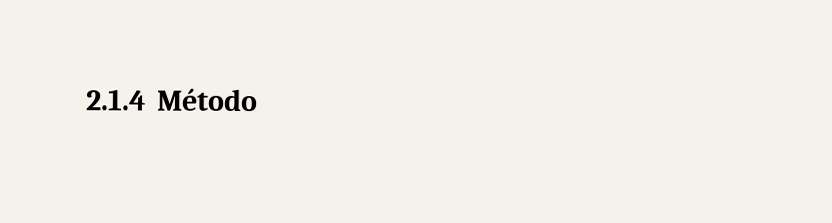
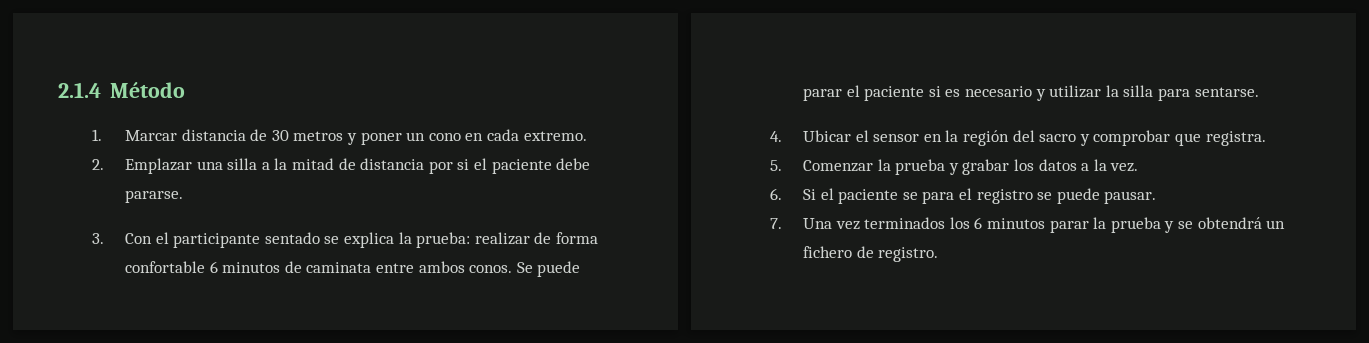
+ 1. Marcar distancia de 30 metros y poner un cono en cada extremo.
+ 2. Emplazar una silla a la mitad de distancia por si el paciente debe pararse.
+ 3. Con el participante sentado se explica la prueba: realizar de forma confortable 6 minutos de caminata entre ambos conos. Se puede parar el paciente si es necesario y utilizar la silla para sentarse.
+ 4. Ubicar el sensor en la región del sacro y comprobar que registra.
+ 5. Comenzar la prueba y grabar los datos a la vez.
+ 6. Si el paciente se para el registro se puede pausar.
+ 7. Una vez terminados los 6 minutos parar la prueba y se obtendrá un fichero de registro.

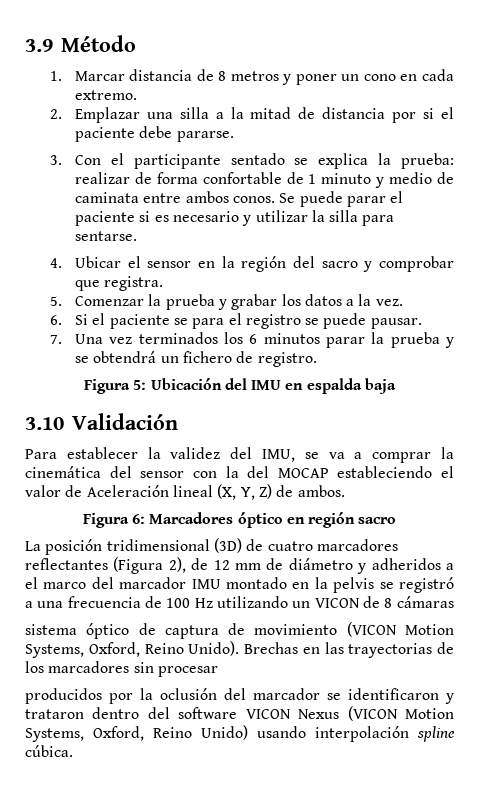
- 2.1.4 Método
+ 3.9 Método
- 1. Marcar distancia de 30 metros y poner un cono en cada extremo.
+ 1. Marcar distancia de 8 metros y poner un cono en cada extremo.
- 3. Con el participante sentado se explica la prueba: realizar de forma confortable 6 minutos de caminata entre ambos conos.
+ 3. Con el participante sentado se explica la prueba: realizar de forma confortable de 1 minuto y medio de caminata entre ambos conos.
+ Figura 5: Ubicación del IMU en espalda baja
+ 3.10 Validación
+ Para establecer la validez del IMU, se va a comprar la cinemática del sensor con la del MOCAP estableciendo el valor de Aceleración lineal (X, Y, Z) de ambos.
+ Figura 6: Marcadores óptico en región sacro
+ La posición tridimensional (3D) de cuatro marcadores reflectantes (Figura 2), de 12 mm de diámetro y adheridos a el marco del marcador IMU montado en la pelvis se registró a una frecuencia de 100 Hz utilizando un VICON de 8 cámaras
+ sistema óptico de captura de movimiento (VICON Motion Systems, Oxford, Reino Unido). Brechas en las trayectorias de los marcadores sin procesar
+ producidos por la oclusión del marcador se identificaron y trataron dentro del software VICON Nexus (VICON Motion Systems, Oxford, Reino Unido) usando interpolación spline cúbica.

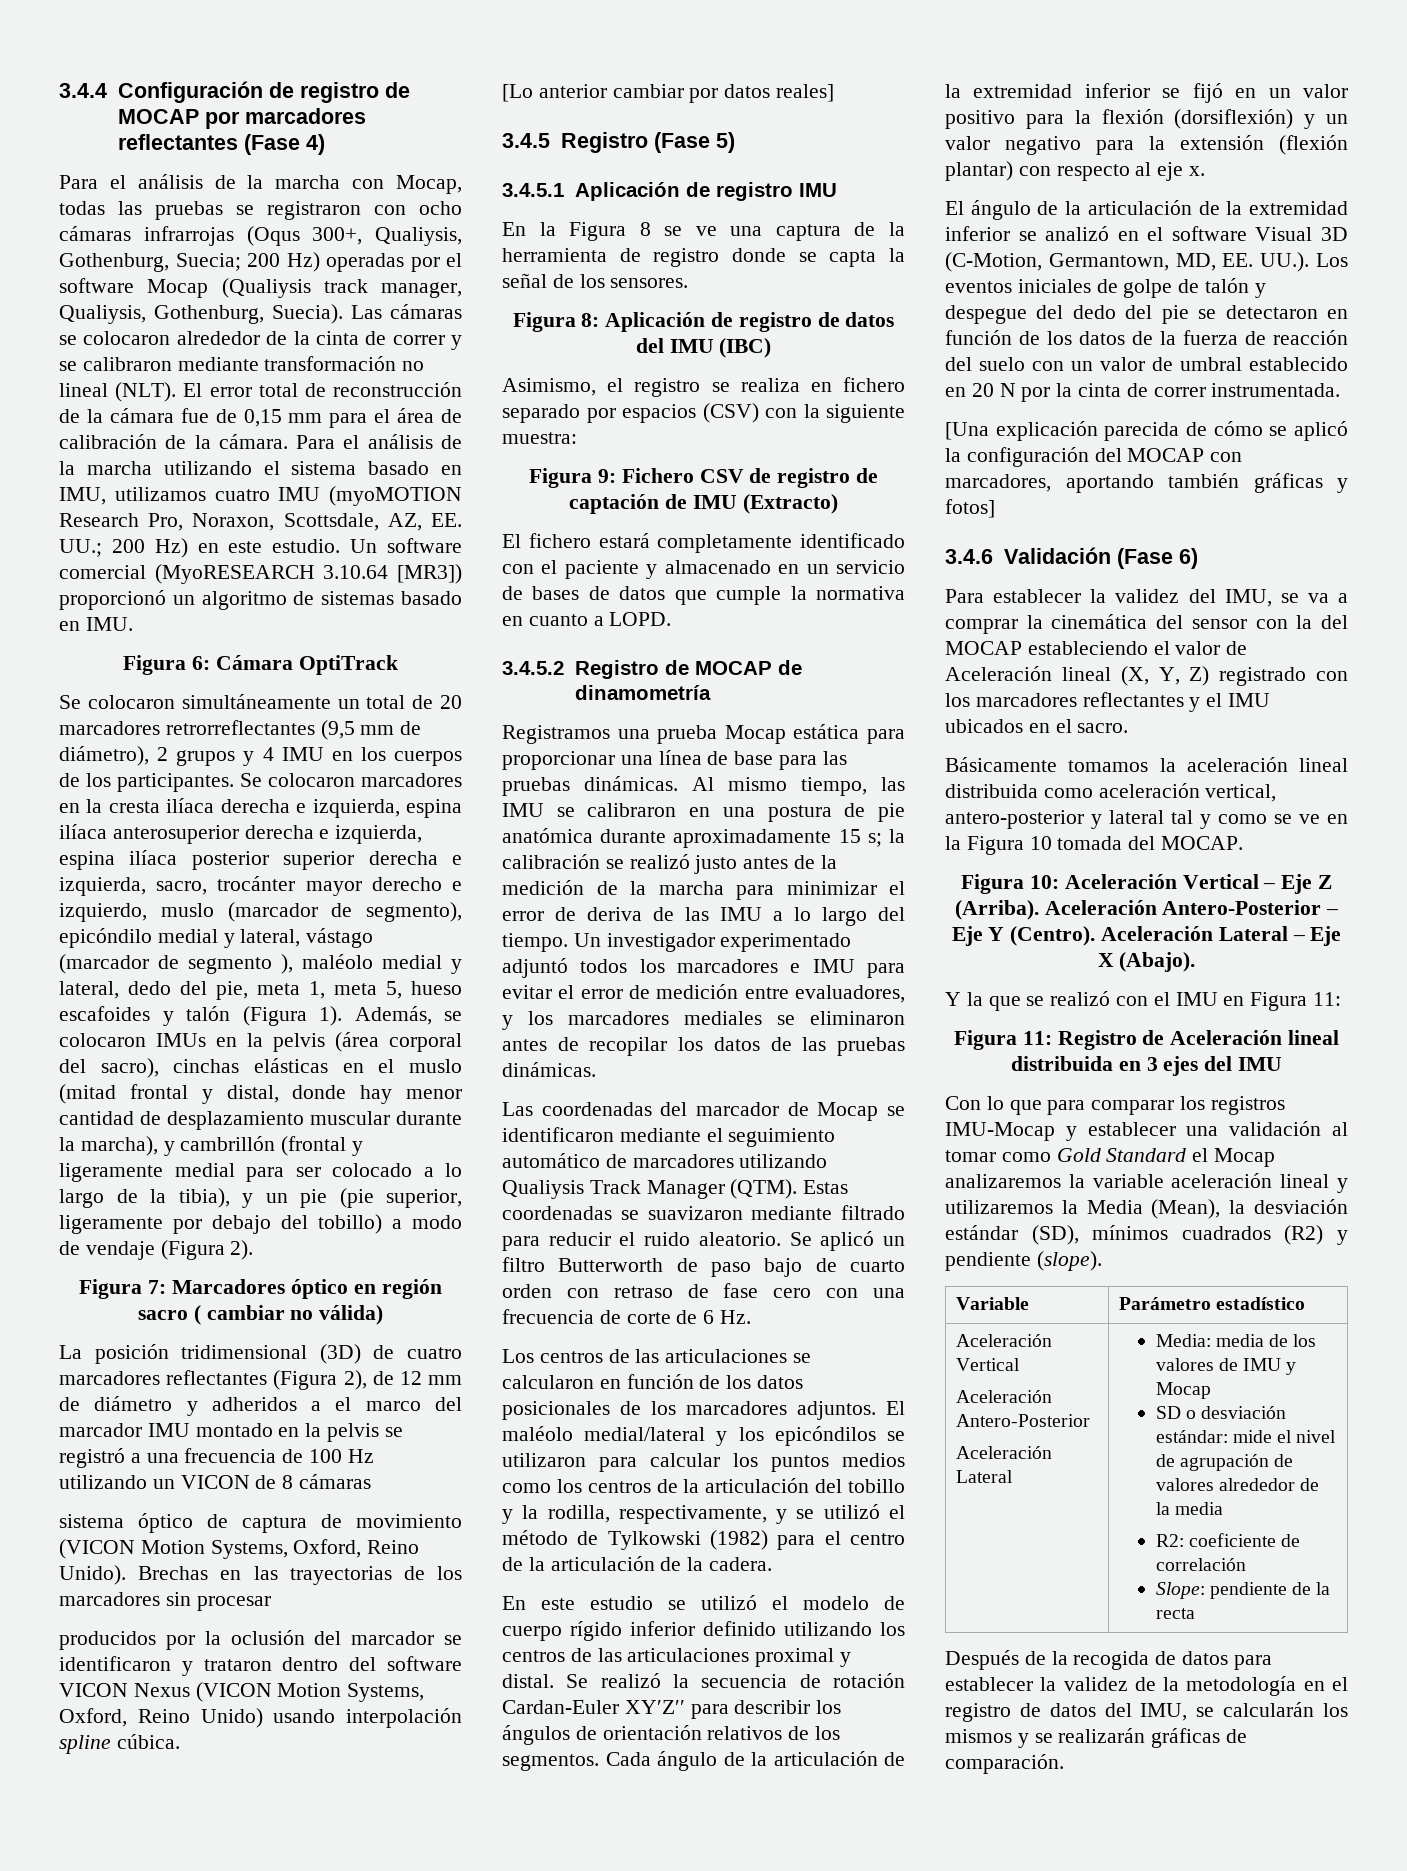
- 3.9 Método
- 1. Marcar distancia de 8 metros y poner un cono en cada extremo.
- 2. Emplazar una silla a la mitad de distancia por si el paciente debe pararse.
- 3. Con el participante sentado se explica la prueba: realizar de forma confortable de 1 minuto y medio de caminata entre ambos conos. Se puede parar el paciente si es necesario y utilizar la silla para sentarse.
- 4. Ubicar el sensor en la región del sacro y comprobar que registra.
- 5. Comenzar la prueba y grabar los datos a la vez.
- 6. Si el paciente se para el registro se puede pausar.
- 7. Una vez terminados los 6 minutos parar la prueba y se obtendrá un fichero de registro.
- Figura 5: Ubicación del IMU en espalda baja
- 3.10 Validación
- Para establecer la validez del IMU, se va a comprar la cinemática del sensor con la del MOCAP estableciendo el valor de Aceleración lineal (X, Y, Z) de ambos.
- Figura 6: Marcadores óptico en región sacro
+ 3.4.4 Configuración de registro de MOCAP por marcadores reflectantes (Fase 4)
+ Para el análisis de la marcha con Mocap, todas las pruebas se registraron con ocho cámaras infrarrojas (Oqus 300+, Qualiysis, Gothenburg, Suecia; 200 Hz) operadas por el software Mocap (Qualiysis track manager, Qualiysis, Gothenburg, Suecia). Las cámaras se colocaron alrededor de la cinta de correr y se calibraron mediante transformación no lineal (NLT). El error total de reconstrucción de la cámara fue de 0,15 mm para el área de calibración de la cámara. Para el análisis de la marcha utilizando el sistema basado en IMU, utilizamos cuatro IMU (myoMOTION Research Pro, Noraxon, Scottsdale, AZ, EE. UU.; 200 Hz) en este estudio. Un software comercial (MyoRESEARCH 3.10.64 [MR3]) proporcionó un algoritmo de sistemas basado en IMU.
+ Figura 6: Cámara OptiTrack
+ Se colocaron simultáneamente un total de 20 marcadores retrorreflectantes (9,5 mm de diámetro), 2 grupos y 4 IMU en los cuerpos de los participantes. Se colocaron marcadores en la cresta ilíaca derecha e izquierda, espina ilíaca anterosuperior derecha e izquierda, espina ilíaca posterior superior derecha e izquierda, sacro, trocánter mayor derecho e izquierdo, muslo (marcador de segmento), epicóndilo medial y lateral, vástago (marcador de segmento ), maléolo medial y lateral, dedo del pie, meta 1, meta 5, hueso escafoides y talón (Figura 1). Además, se colocaron IMUs en la pelvis (área corporal del sacro), cinchas elásticas en el muslo (mitad frontal y distal, donde hay menor cantidad de desplazamiento muscular durante la marcha), y cambrillón (frontal y ligeramente medial para ser colocado a lo largo de la tibia), y un pie (pie superior, ligeramente por debajo del tobillo) a modo de vendaje (Figura 2).
+ Figura 7: Marcadores óptico en región sacro ( cambiar no válida)
+ [Lo anterior cambiar por datos reales]
+ 3.4.5 Registro (Fase 5)
+ 3.4.5.1 Aplicación de registro IMU
+ En la Figura 8 se ve una captura de la herramienta de registro donde se capta la señal de los sensores.
+ Figura 8: Aplicación de registro de datos del IMU (IBC)
+ Asimismo, el registro se realiza en fichero separado por espacios (CSV) con la siguiente muestra:
+ Figura 9: Fichero CSV de registro de captación de IMU (Extracto)
+ El fichero estará completamente identificado con el paciente y almacenado en un servicio de bases de datos que cumple la normativa en cuanto a LOPD.
+ 3.4.5.2 Registro de MOCAP de dinamometría
+ Registramos una prueba Mocap estática para proporcionar una línea de base para las pruebas dinámicas. Al mismo tiempo, las IMU se calibraron en una postura de pie anatómica durante aproximadamente 15 s; la calibración se realizó justo antes de la medición de la marcha para minimizar el error de deriva de las IMU a lo largo del tiempo. Un investigador experimentado adjuntó todos los marcadores e IMU para evitar el error de medición entre evaluadores, y los marcadores mediales se eliminaron antes de recopilar los datos de las pruebas dinámicas.
+ Las coordenadas del marcador de Mocap se identificaron mediante el seguimiento automático de marcadores utilizando Qualiysis Track Manager (QTM). Estas coordenadas se suavizaron mediante filtrado para reducir el ruido aleatorio. Se aplicó un filtro Butterworth de paso bajo de cuarto orden con retraso de fase cero con una frecuencia de corte de 6 Hz.
+ Los centros de las articulaciones se calcularon en función de los datos posicionales de los marcadores adjuntos. El maléolo medial/lateral y los epicóndilos se utilizaron para calcular los puntos medios como los centros de la articulación del tobillo y la rodilla, respectivamente, y se utilizó el método de Tylkowski (1982) para el centro de la articulación de la cadera.
+ En este estudio se utilizó el modelo de cuerpo rígido inferior definido utilizando los centros de las articulaciones proximal y distal. Se realizó la secuencia de rotación Cardan-Euler XY′Z′′ para describir los ángulos de orientación relativos de los segmentos. Cada ángulo de la articulación de la extremidad inferior se fijó en un valor positivo para la flexión (dorsiflexión) y un valor negativo para la extensión (flexión plantar) con respecto al eje x.
+ El ángulo de la articulación de la extremidad inferior se analizó en el software Visual 3D (C-Motion, Germantown, MD, EE. UU.). Los eventos iniciales de golpe de talón y despegue del dedo del pie se detectaron en función de los datos de la fuerza de reacción del suelo con un valor de umbral establecido en 20 N por la cinta de correr instrumentada.
+ [Una explicación parecida de cómo se aplicó la configuración del MOCAP con marcadores, aportando también gráficas y fotos]
+ 3.4.6 Validación (Fase 6)
+ Para establecer la validez del IMU, se va a comprar la cinemática del sensor con la del MOCAP estableciendo el valor de Aceleración lineal (X, Y, Z) registrado con los marcadores reflectantes y el IMU ubicados en el sacro.
+ Básicamente tomamos la aceleración lineal distribuida como aceleración vertical, antero-posterior y lateral tal y como se ve en la Figura 10 tomada del MOCAP.
+ Figura 10: Aceleración Vertical – Eje Z (Arriba). Aceleración Antero-Posterior – Eje Y (Centro). Aceleración Lateral – Eje X (Abajo).
+ Y la que se realizó con el IMU en Figura 11:
+ Figura 11: Registro de Aceleración lineal distribuida en 3 ejes del IMU
+ Con lo que para comparar los registros IMU-Mocap y establecer una validación al tomar como Gold Standard el Mocap analizaremos la variable aceleración lineal y utilizaremos la Media (Mean), la desviación estándar (SD), mínimos cuadrados (R2) y pendiente (slope).
+ Variable | Parámetro estadístico
+ Aceleración Vertical
+ Aceleración Antero-Posterior
+ Aceleración Lateral | Media: media de los valores de IMU y Mocap
+ SD o desviación estándar: mide el nivel de agrupación de valores alrededor de la media
+ R2: coeficiente de correlación
+ Slope: pendiente de la recta
+ Después de la recogida de datos para establecer la validez de la metodología en el registro de datos del IMU, se calcularán los mismos y se realizarán gráficas de comparación.

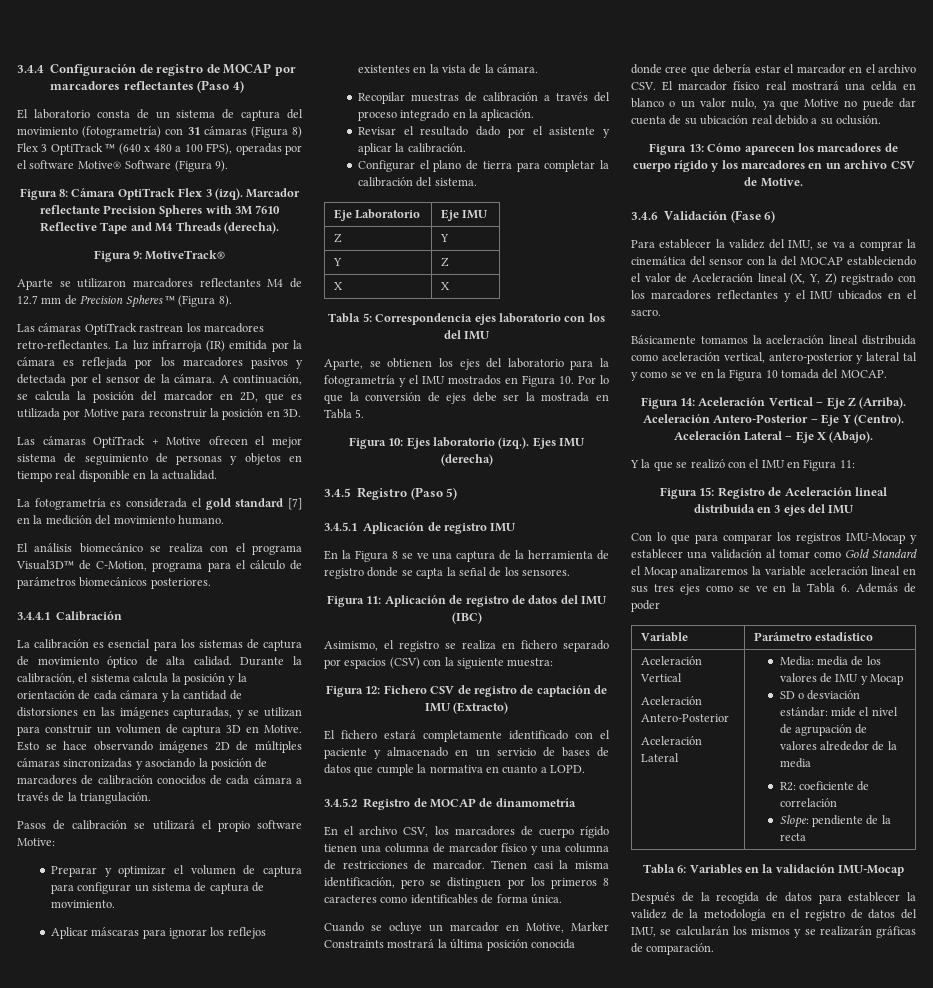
- 3.4.4 Configuración de registro de MOCAP por marcadores reflectantes (Fase 4)
+ 3.4.4 Configuración de registro de MOCAP por marcadores reflectantes (Paso 4)
- Para el análisis de la marcha con Mocap, todas las pruebas se registraron con ocho cámaras infrarrojas (Oqus 300+, Qualiysis, Gothenburg, Suecia; 200 Hz) operadas por el software Mocap (Qualiysis track manager, Qualiysis, Gothenburg, Suecia). Las cámaras se colocaron alrededor de la cinta de correr y se calibraron mediante transformación no lineal (NLT). El error total de reconstrucción de la cámara fue de 0,15 mm para el área de calibración de la cámara. Para el análisis de la marcha utilizando el sistema basado en IMU, utilizamos cuatro IMU (myoMOTION Research Pro, Noraxon, Scottsdale, AZ, EE. UU.; 200 Hz) en este estudio. Un software comercial (MyoRESEARCH 3.10.64 [MR3]) proporcionó un algoritmo de sistemas basado en IMU.
- Figura 6: Cámara OptiTrack
- Se colocaron simultáneamente un total de 20 marcadores retrorreflectantes (9,5 mm de diámetro), 2 grupos y 4 IMU en los cuerpos de los participantes. Se colocaron marcadores en la cresta ilíaca derecha e izquierda, espina ilíaca anterosuperior derecha e izquierda, espina ilíaca posterior superior derecha e izquierda, sacro, trocánter mayor derecho e izquierdo, muslo (marcador de segmento), epicóndilo medial y lateral, vástago (marcador de segmento ), maléolo medial y lateral, dedo del pie, meta 1, meta 5, hueso escafoides y talón (Figura 1). Además, se colocaron IMUs en la pelvis (área corporal del sacro), cinchas elásticas en el muslo (mitad frontal y distal, donde hay menor cantidad de desplazamiento muscular durante la marcha), y cambrillón (frontal y ligeramente medial para ser colocado a lo largo de la tibia), y un pie (pie superior, ligeramente por debajo del tobillo) a modo de vendaje (Figura 2).
- Figura 7: Marcadores óptico en región sacro ( cambiar no válida)
- La posición tridimensional (3D) de cuatro marcadores reflectantes (Figura 2), de 12 mm de diámetro y adheridos a el marco del marcador IMU montado en la pelvis se registró a una frecuencia de 100 Hz utilizando un VICON de 8 cámaras
- sistema óptico de captura de movimiento (VICON Motion Systems, Oxford, Reino Unido). Brechas en las trayectorias de los marcadores sin procesar
- producidos por la oclusión del marcador se identificaron y trataron dentro del software VICON Nexus (VICON Motion Systems, Oxford, Reino Unido) usando interpolación spline cúbica.
- [Lo anterior cambiar por datos reales]
+ El laboratorio consta de un sistema de captura del movimiento (fotogrametría) con 31 cámaras (Figura 8) Flex 3 OptiTrack ™ (640 x 480 a 100 FPS), operadas por el software Motive® Software (Figura 9).
+ Figura 8: Cámara OptiTrack Flex 3 (izq). Marcador reflectante Precision Spheres with 3M 7610 Reflective Tape and M4 Threads (derecha).
+ Figura 9: MotiveTrack®
+ Aparte se utilizaron marcadores reflectantes M4 de 12.7 mm de Precision Spheres ™ (Figura 8).
+ Las cámaras OptiTrack rastrean los marcadores retro-reflectantes. La luz infrarroja (IR) emitida por la cámara es reflejada por los marcadores pasivos y detectada por el sensor de la cámara. A continuación, se calcula la posición del marcador en 2D, que es utilizada por Motive para reconstruir la posición en 3D.
+ Las cámaras OptiTrack + Motive ofrecen el mejor sistema de seguimiento de personas y objetos en tiempo real disponible en la actualidad.
+ La fotogrametría es considerada el gold standard [7] en la medición del movimiento humano.
+ El análisis biomecánico se realiza con el programa Visual3D™ de C-Motion, programa para el cálculo de parámetros biomecánicos posteriores.
+ 3.4.4.1 Calibración
+ La calibración es esencial para los sistemas de captura de movimiento óptico de alta calidad. Durante la calibración, el sistema calcula la posición y la orientación de cada cámara y la cantidad de distorsiones en las imágenes capturadas, y se utilizan para construir un volumen de captura 3D en Motive. Esto se hace observando imágenes 2D de múltiples cámaras sincronizadas y asociando la posición de marcadores de calibración conocidos de cada cámara a través de la triangulación.
+ Pasos de calibración se utilizará el propio software Motive:
+ Preparar y optimizar el volumen de captura para configurar un sistema de captura de movimiento.
+ Aplicar máscaras para ignorar los reflejos existentes en la vista de la cámara.
+ Recopilar muestras de calibración a través del proceso integrado en la aplicación.
+ Revisar el resultado dado por el asistente y aplicar la calibración.
+ Configurar el plano de tierra para completar la calibración del sistema.
+ Eje Laboratorio | Eje IMU
+ Z | Y
+ Y | Z
+ X | X
+ Tabla 5: Correspondencia ejes laboratorio con los del IMU
+ Aparte, se obtienen los ejes del laboratorio para la fotogrametría y el IMU mostrados en Figura 10. Por lo que la conversión de ejes debe ser la mostrada en Tabla 5.
+ Figura 10: Ejes laboratorio (izq.). Ejes IMU (derecha)
- 3.4.5 Registro (Fase 5)
+ 3.4.5 Registro (Paso 5)
- Figura 8: Aplicación de registro de datos del IMU (IBC)
+ Figura 11: Aplicación de registro de datos del IMU (IBC)
- Figura 9: Fichero CSV de registro de captación de IMU (Extracto)
+ Figura 12: Fichero CSV de registro de captación de IMU (Extracto)
- Registramos una prueba Mocap estática para proporcionar una línea de base para las pruebas dinámicas. Al mismo tiempo, las IMU se calibraron en una postura de pie anatómica durante aproximadamente 15 s; la calibración se realizó justo antes de la medición de la marcha para minimizar el error de deriva de las IMU a lo largo del tiempo. Un investigador experimentado adjuntó todos los marcadores e IMU para evitar el error de medición entre evaluadores, y los marcadores mediales se eliminaron antes de recopilar los datos de las pruebas dinámicas.
- Las coordenadas del marcador de Mocap se identificaron mediante el seguimiento automático de marcadores utilizando Qualiysis Track Manager (QTM). Estas coordenadas se suavizaron mediante filtrado para reducir el ruido aleatorio. Se aplicó un filtro Butterworth de paso bajo de cuarto orden con retraso de fase cero con una frecuencia de corte de 6 Hz.
- Los centros de las articulaciones se calcularon en función de los datos posicionales de los marcadores adjuntos. El maléolo medial/lateral y los epicóndilos se utilizaron para calcular los puntos medios como los centros de la articulación del tobillo y la rodilla, respectivamente, y se utilizó el método de Tylkowski (1982) para el centro de la articulación de la cadera.
- En este estudio se utilizó el modelo de cuerpo rígido inferior definido utilizando los centros de las articulaciones proximal y distal. Se realizó la secuencia de rotación Cardan-Euler XY′Z′′ para describir los ángulos de orientación relativos de los segmentos. Cada ángulo de la articulación de la extremidad inferior se fijó en un valor positivo para la flexión (dorsiflexión) y un valor negativo para la extensión (flexión plantar) con respecto al eje x.
- El ángulo de la articulación de la extremidad inferior se analizó en el software Visual 3D (C-Motion, Germantown, MD, EE. UU.). Los eventos iniciales de golpe de talón y despegue del dedo del pie se detectaron en función de los datos de la fuerza de reacción del suelo con un valor de umbral establecido en 20 N por la cinta de correr instrumentada.
- [Una explicación parecida de cómo se aplicó la configuración del MOCAP con marcadores, aportando también gráficas y fotos]
+ En el archivo CSV, los marcadores de cuerpo rígido tienen una columna de marcador físico y una columna de restricciones de marcador. Tienen casi la misma identificación, pero se distinguen por los primeros 8 caracteres como identificables de forma única.
+ Cuando se ocluye un marcador en Motive, Marker Constraints mostrará la última posición conocida donde cree que debería estar el marcador en el archivo CSV. El marcador físico real mostrará una celda en blanco o un valor nulo, ya que Motive no puede dar cuenta de su ubicación real debido a su oclusión.
+ Figura 13: Cómo aparecen los marcadores de cuerpo rígido y los marcadores en un archivo CSV de Motive.
- Figura 10: Aceleración Vertical – Eje Z (Arriba).
+ Figura 14: Aceleración Vertical – Eje Z (Arriba).
- Figura 11: Registro de Aceleración lineal distribuida en 3 ejes del IMU
+ Figura 15: Registro de Aceleración lineal distribuida en 3 ejes del IMU
- Con lo que para comparar los registros IMU-Mocap y establecer una validación al tomar como Gold Standard el Mocap analizaremos la variable aceleración lineal y utilizaremos la Media (Mean), la desviación estándar (SD), mínimos cuadrados (R2) y pendiente (slope).
+ Con lo que para comparar los registros IMU-Mocap y establecer una validación al tomar como Gold Standard el Mocap analizaremos la variable aceleración lineal en sus tres ejes como se ve en la Tabla 6. Además de poder
+ Tabla 6: Variables en la validación IMU-Mocap

